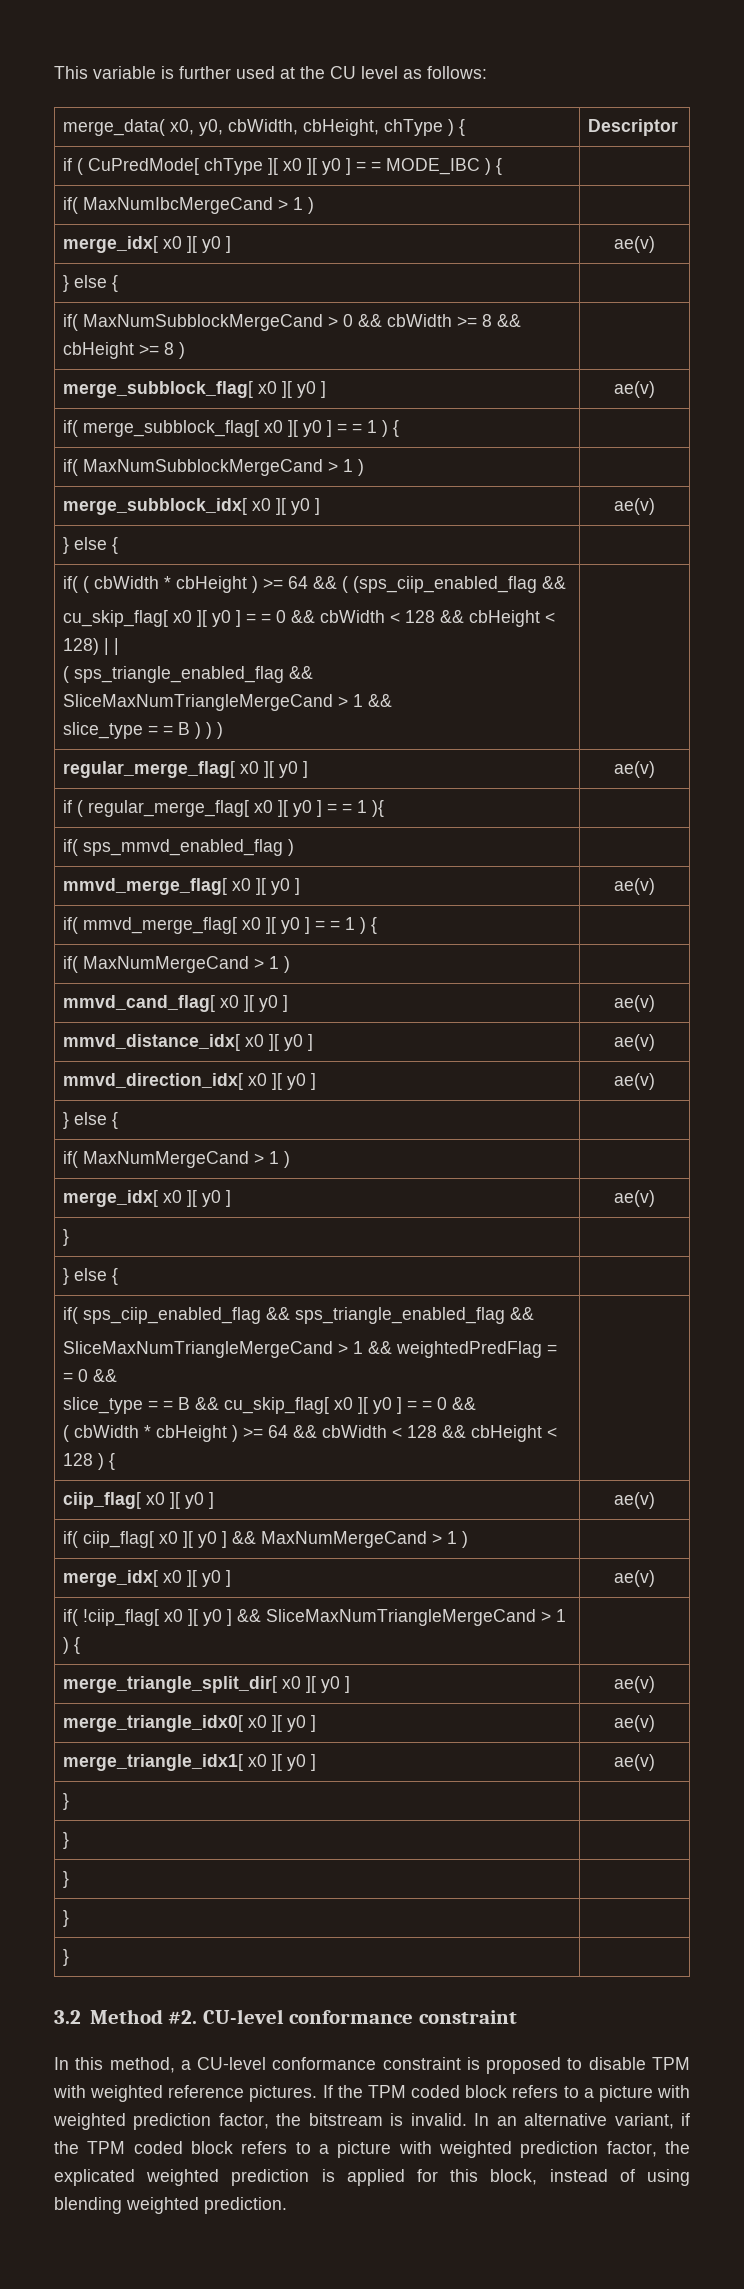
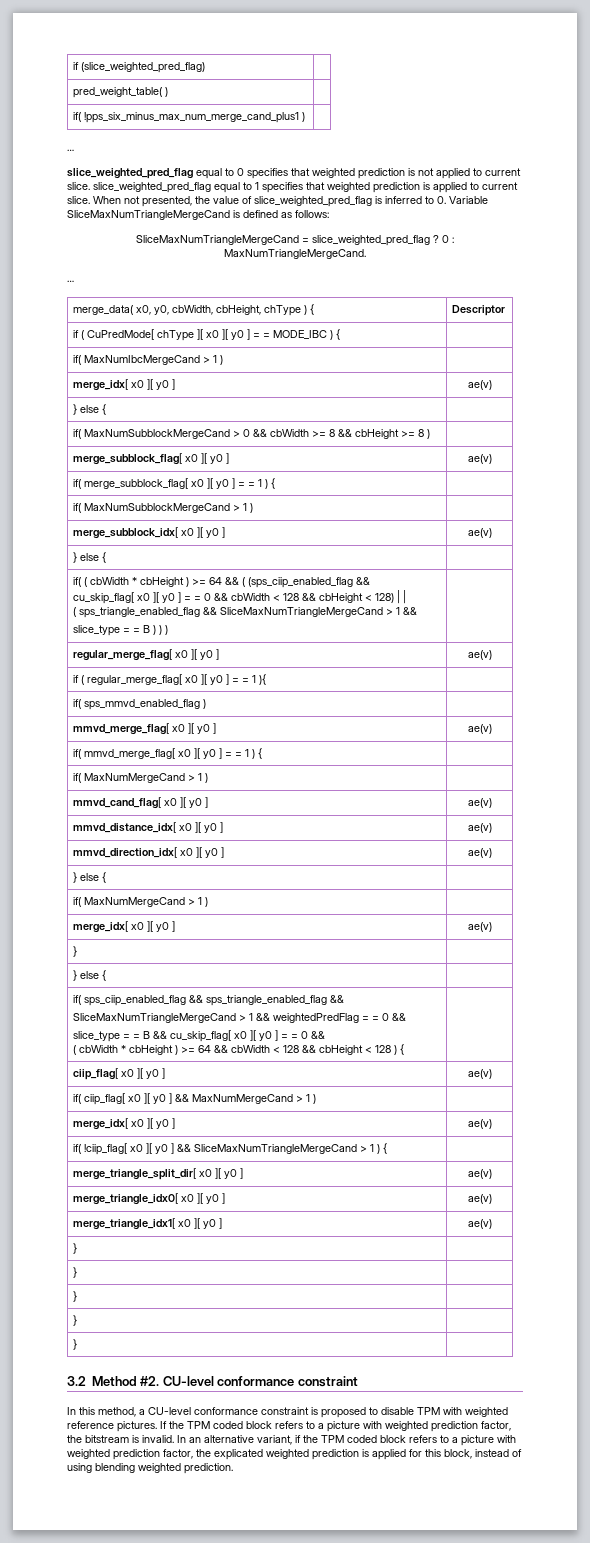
- This variable is further used at the CU level as follows:
+ if (slice_weighted_pred_flag) |
+ pred_weight_table( ) |
+ if( !pps_six_minus_max_num_merge_cand_plus1 ) |
+ …
+ slice_weighted_pred_flag equal to 0 specifies that weighted prediction is not applied to current slice. slice_weighted_pred_flag equal to 1 specifies that weighted prediction is applied to current slice. When not presented, the value of slice_weighted_pred_flag is inferred to 0. Variable SliceMaxNumTriangleMergeCand is defined as follows:
+ SliceMaxNumTriangleMergeCand = slice_weighted_pred_flag ? 0 : MaxNumTriangleMergeCand.
+ …

